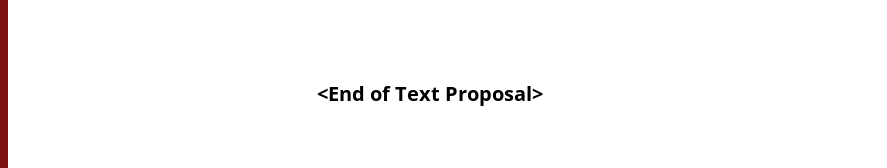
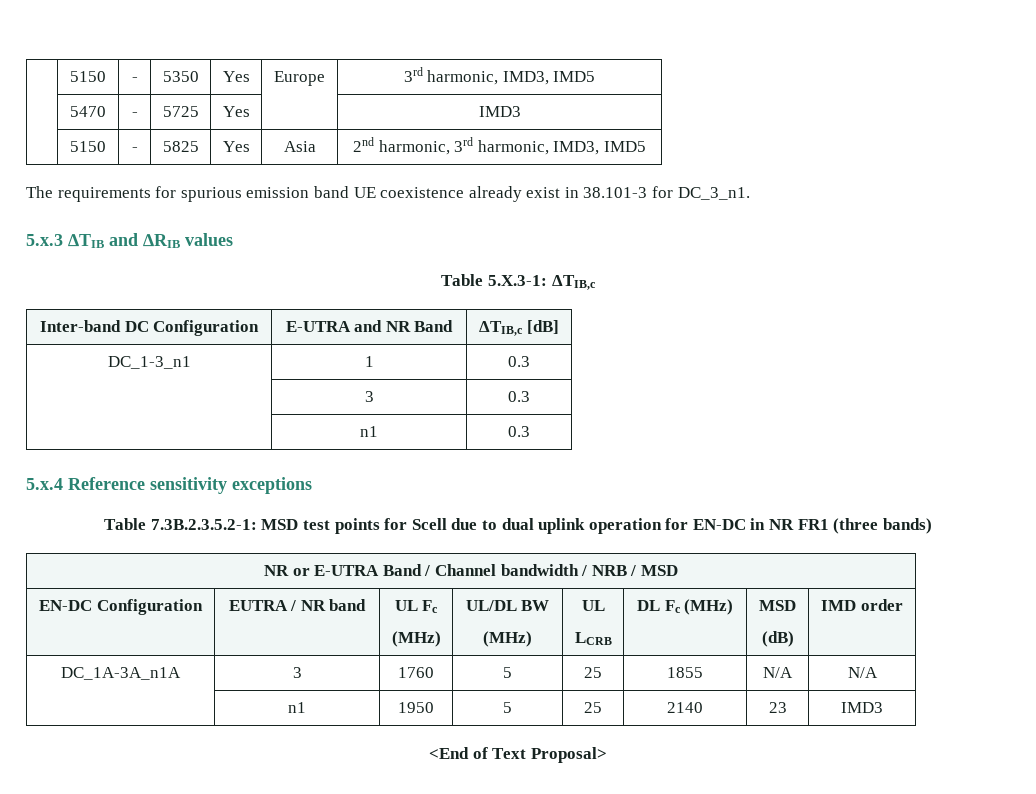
+ | 5150 | - | 5350 | Yes | Europe | 3rd harmonic, IMD3, IMD5
+ | 5470 | - | 5725 | Yes | | IMD3
+ | 5150 | - | 5825 | Yes | Asia | 2nd harmonic, 3rd harmonic, IMD3, IMD5
+ The requirements for spurious emission band UE coexistence already exist in 38.101-3 for DC_3_n1.
+ 5.x.3 ∆TIB and ∆RIB values
+ Table 5.X.3-1: ΔTIB,c
+ Inter-band DC Configuration | E-UTRA and NR Band | ΔTIB,c [dB]
+ DC_1-3_n1 | 1 | 0.3
+ | 3 | 0.3
+ | n1 | 0.3
+ 5.x.4 Reference sensitivity exceptions
+ Table 7.3B.2.3.5.2-1: MSD test points for Scell due to dual uplink operation for EN-DC in NR FR1 (three bands)
+ NR or E-UTRA Band / Channel bandwidth / NRB / MSD
+ EN-DC Configuration | EUTRA / NR band | UL Fc
+ (MHz) | UL/DL BW
+ (MHz) | UL
+ LCRB | DL Fc (MHz) | MSD
+ (dB) | IMD order
+ DC_1A-3A_n1A | 3 | 1760 | 5 | 25 | 1855 | N/A | N/A
+ | n1 | 1950 | 5 | 25 | 2140 | 23 | IMD3

